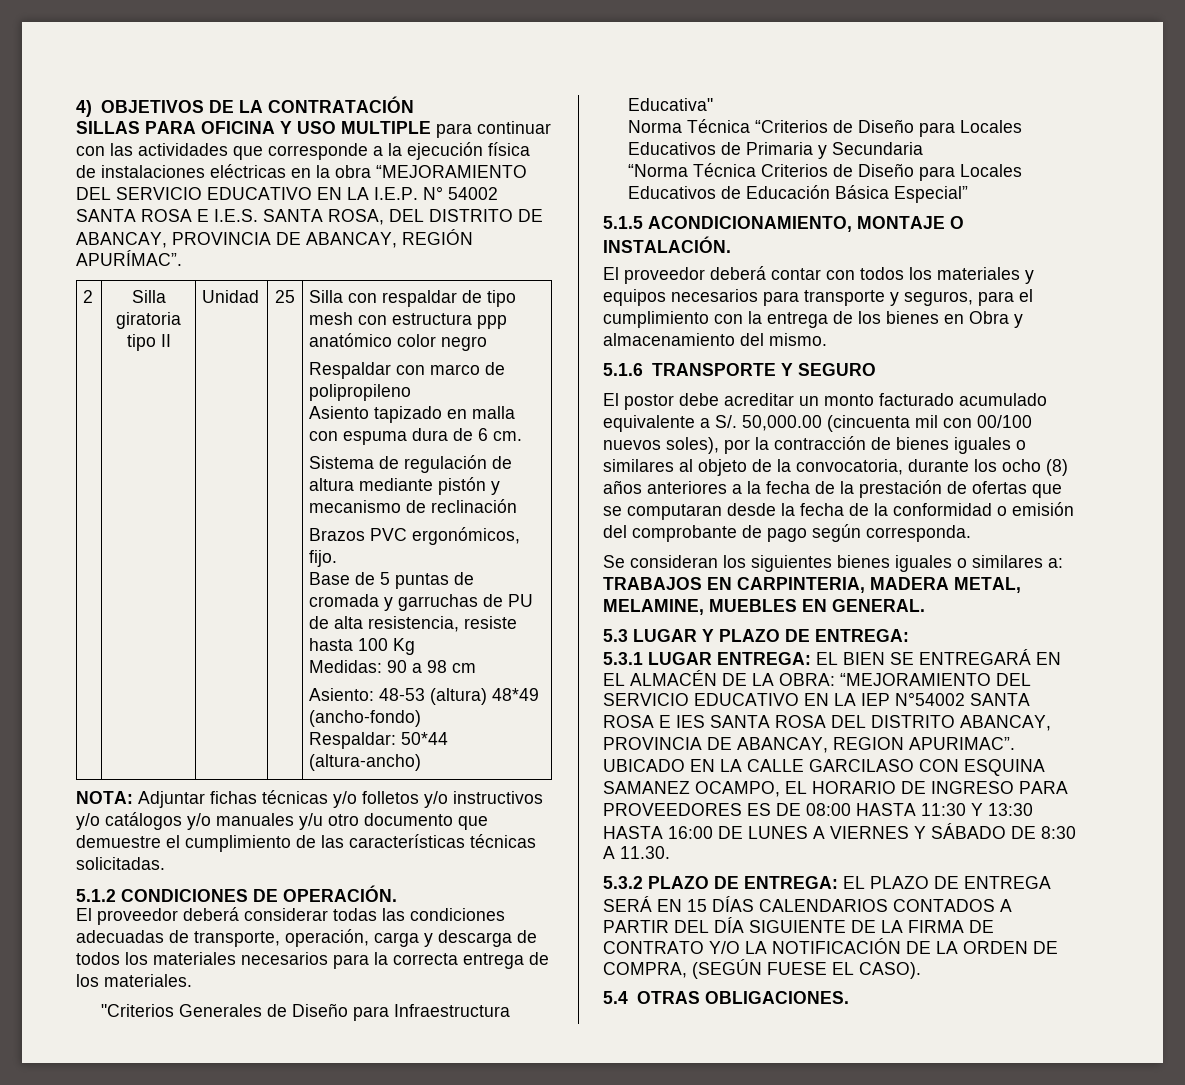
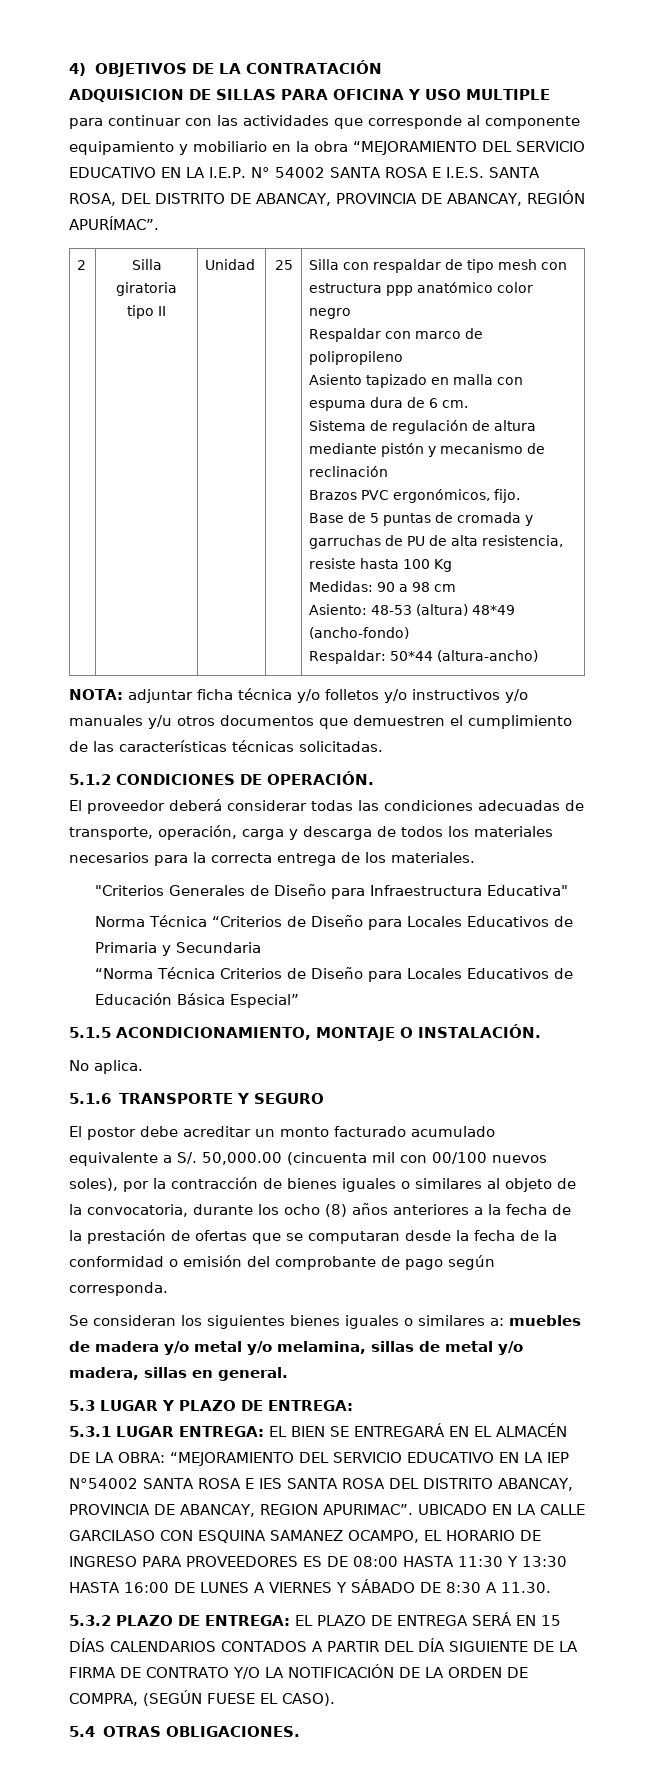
- SILLAS PARA OFICINA Y USO MULTIPLE para continuar con las actividades que corresponde a la ejecución física de instalaciones eléctricas en la obra “MEJORAMIENTO DEL SERVICIO EDUCATIVO EN LA I.E.P. N° 54002 SANTA ROSA E I.E.S. SANTA ROSA, DEL DISTRITO DE ABANCAY, PROVINCIA DE ABANCAY, REGIÓN APURÍMAC”.
+ ADQUISICION DE SILLAS PARA OFICINA Y USO MULTIPLE para continuar con las actividades que corresponde al componente equipamiento y mobiliario en la obra “MEJORAMIENTO DEL SERVICIO EDUCATIVO EN LA I.E.P. N° 54002 SANTA ROSA E I.E.S. SANTA ROSA, DEL DISTRITO DE ABANCAY, PROVINCIA DE ABANCAY, REGIÓN APURÍMAC”.
- NOTA: Adjuntar fichas técnicas y/o folletos y/o instructivos y/o catálogos y/o manuales y/u otro documento que demuestre el cumplimiento de las características técnicas solicitadas.
+ NOTA: adjuntar ficha técnica y/o folletos y/o instructivos y/o manuales y/u otros documentos que demuestren el cumplimiento de las características técnicas solicitadas.
- El proveedor deberá contar con todos los materiales y equipos necesarios para transporte y seguros, para el cumplimiento con la entrega de los bienes en Obra y almacenamiento del mismo.
+ No aplica.
- Se consideran los siguientes bienes iguales o similares a: TRABAJOS EN CARPINTERIA, MADERA METAL, MELAMINE, MUEBLES EN GENERAL.
+ Se consideran los siguientes bienes iguales o similares a: muebles de madera y/o metal y/o melamina, sillas de metal y/o madera, sillas en general.

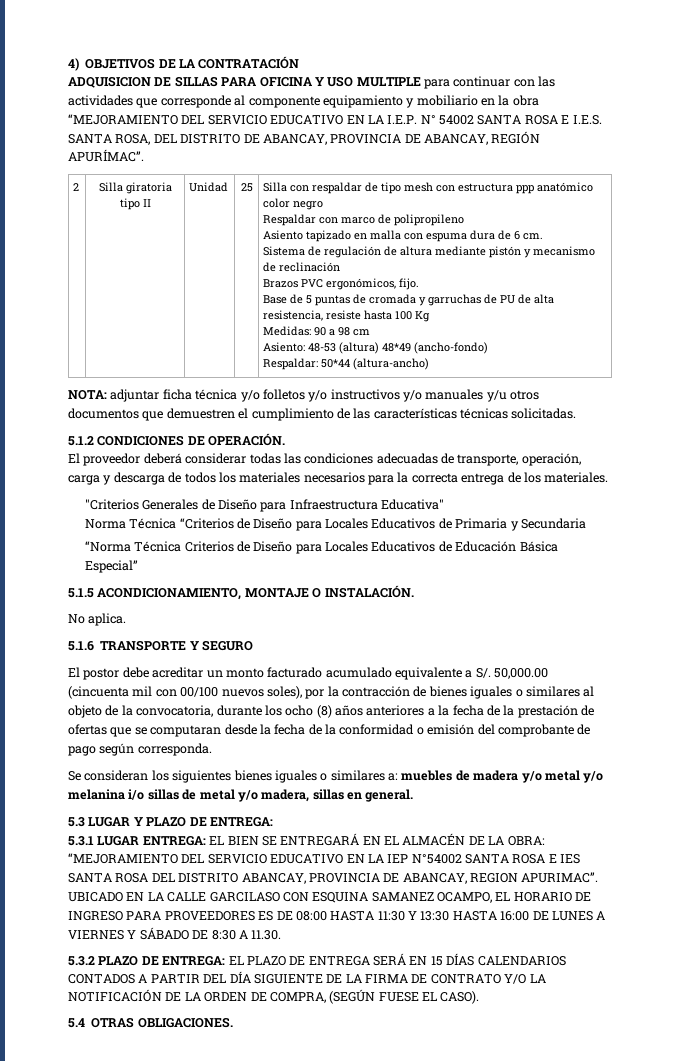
- Se consideran los siguientes bienes iguales o similares a: muebles de madera y/o metal y/o melamina, sillas de metal y/o madera, sillas en general.
+ Se consideran los siguientes bienes iguales o similares a: muebles de madera y/o metal y/o melanina i/o sillas de metal y/o madera, sillas en general.

